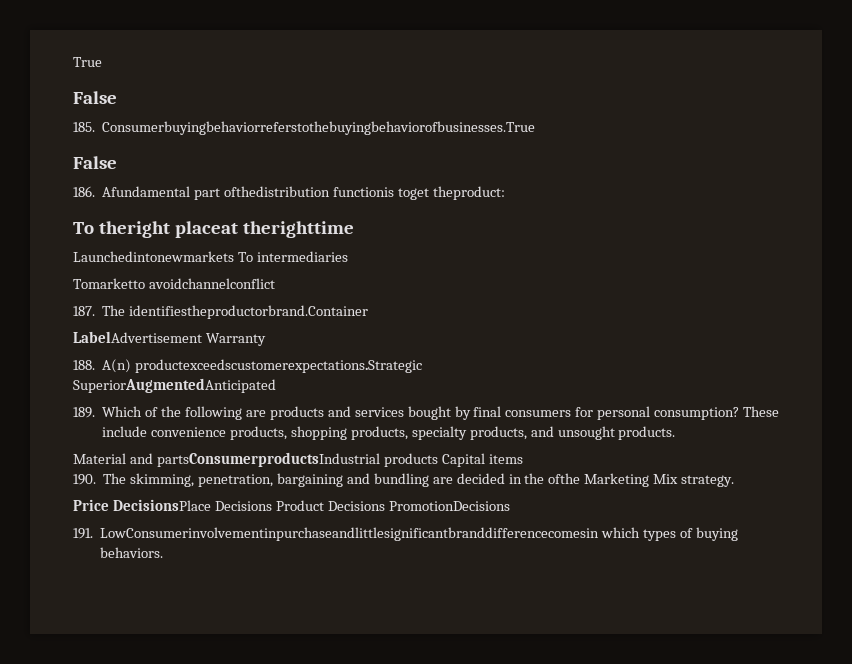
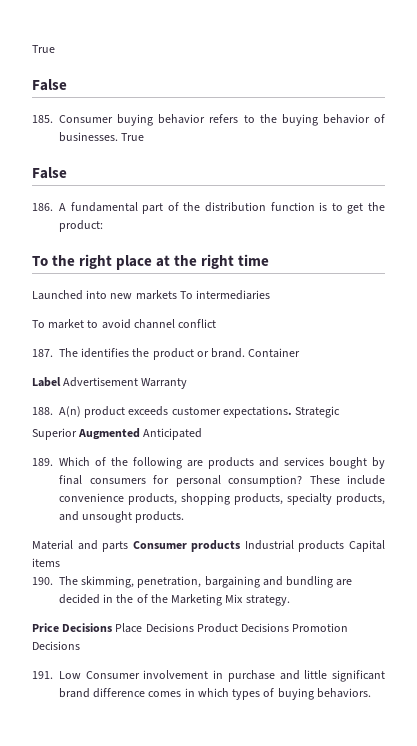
- 185. Consumerbuyingbehaviorreferstothebuyingbehaviorofbusinesses.True
+ 185. Consumer buying behavior refers to the buying behavior of businesses. True
  False
- 186. Afundamental part ofthedistribution functionis toget theproduct:
- To theright placeat therighttime
- Launchedintonewmarkets To intermediaries
- Tomarketto avoidchannelconflict
- 187. The identifiestheproductorbrand.Container
- LabelAdvertisement Warranty
- 188. A(n) productexceedscustomerexpectations.Strategic
- SuperiorAugmentedAnticipated
+ 186. A fundamental part of the distribution function is to get the product:
+ To the right place at the right time
+ Launched into new markets To intermediaries
+ To market to avoid channel conflict
+ 187. The identifies the product or brand. Container
+ Label Advertisement Warranty
+ 188. A(n) product exceeds customer expectations. Strategic
+ Superior Augmented Anticipated
- Material and partsConsumerproductsIndustrial products Capital items
+ Material and parts Consumer products Industrial products Capital items
- 190. The skimming, penetration, bargaining and bundling are decided in the ofthe Marketing Mix strategy.
+ 190. The skimming, penetration, bargaining and bundling are decided in the of the Marketing Mix strategy.
- Price DecisionsPlace Decisions Product Decisions PromotionDecisions
+ Price Decisions Place Decisions Product Decisions Promotion Decisions
- 191. LowConsumerinvolvementinpurchaseandlittlesignificantbranddifferencecomesin which types of buying behaviors.
+ 191. Low Consumer involvement in purchase and little significant brand difference comes in which types of buying behaviors.

